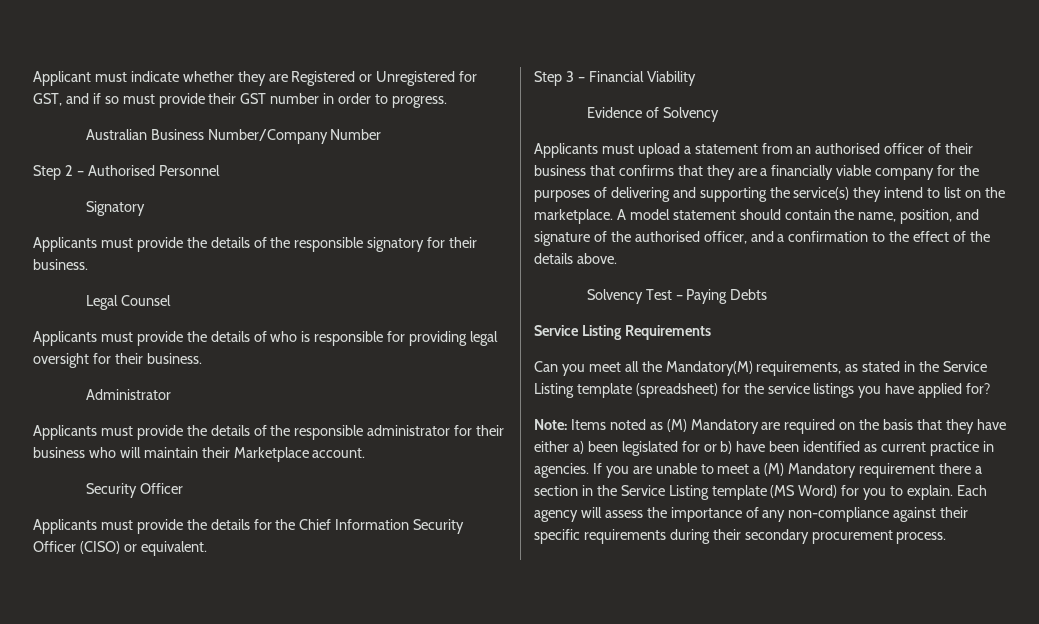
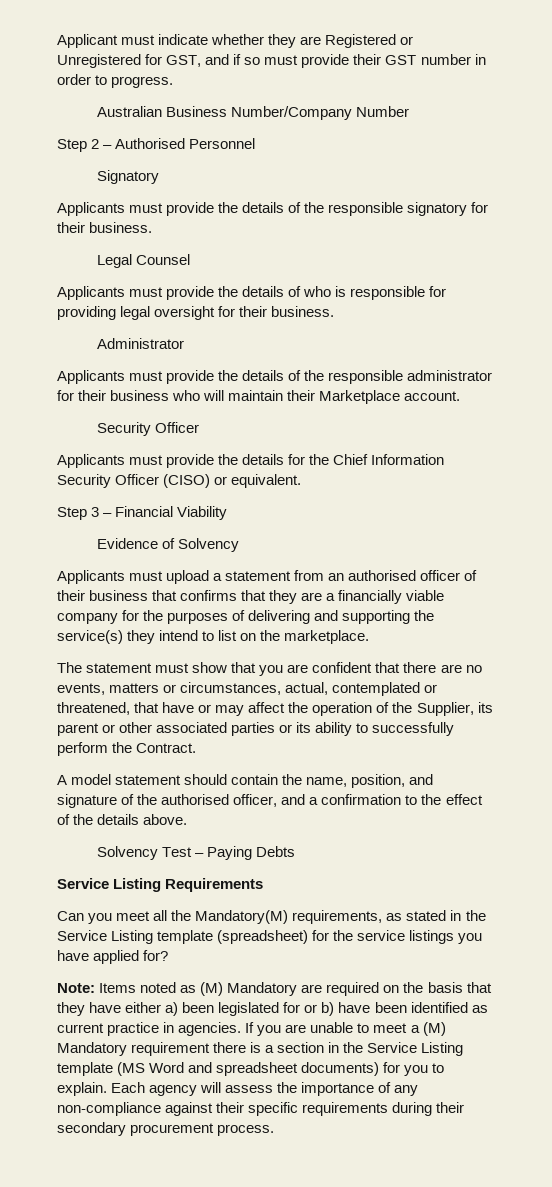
- Applicants must upload a statement from an authorised officer of their business that confirms that they are a financially viable company for the purposes of delivering and supporting the service(s) they intend to list on the marketplace. A model statement should contain the name, position, and signature of the authorised officer, and a confirmation to the effect of the details above.
+ Applicants must upload a statement from an authorised officer of their business that confirms that they are a financially viable company for the purposes of delivering and supporting the service(s) they intend to list on the marketplace.
+ The statement must show that you are confident that there are no events, matters or circumstances, actual, contemplated or threatened, that have or may affect the operation of the Supplier, its parent or other associated parties or its ability to successfully perform the Contract.
+ A model statement should contain the name, position, and signature of the authorised officer, and a confirmation to the effect of the details above.
- If you are unable to meet a (M) Mandatory requirement there a section in the Service Listing template (MS Word) for you to explain.
+ If you are unable to meet a (M) Mandatory requirement there is a section in the Service Listing template (MS Word and spreadsheet documents) for you to explain.

